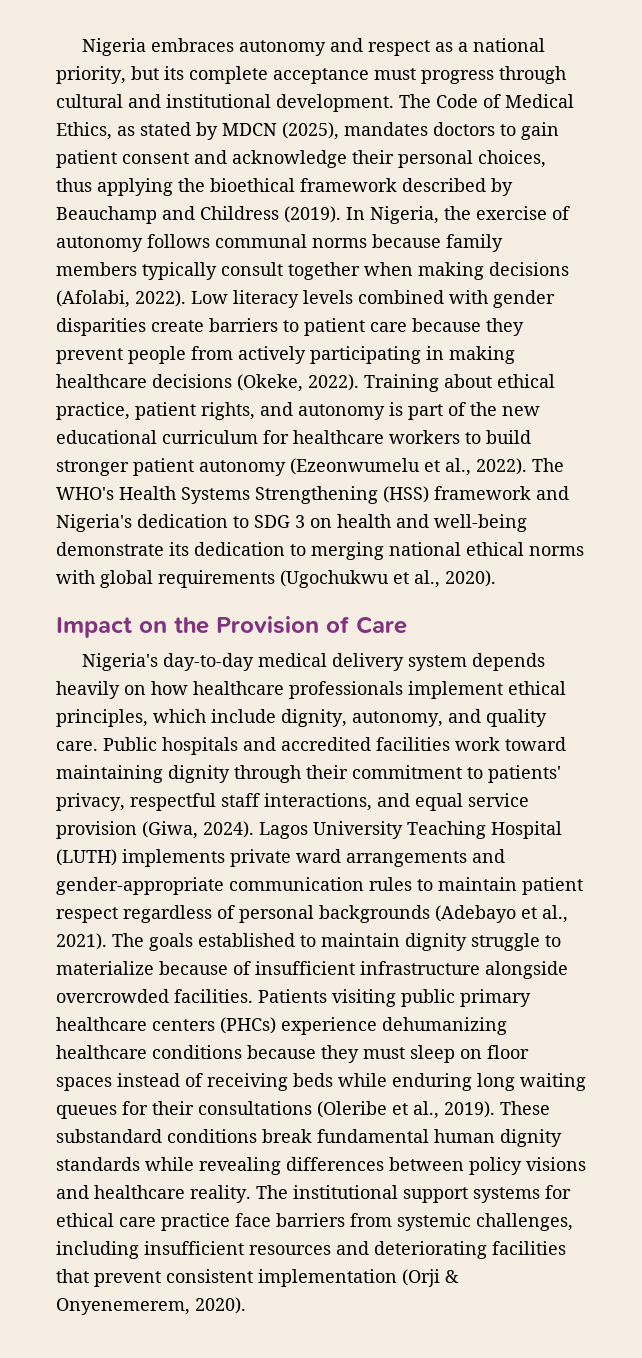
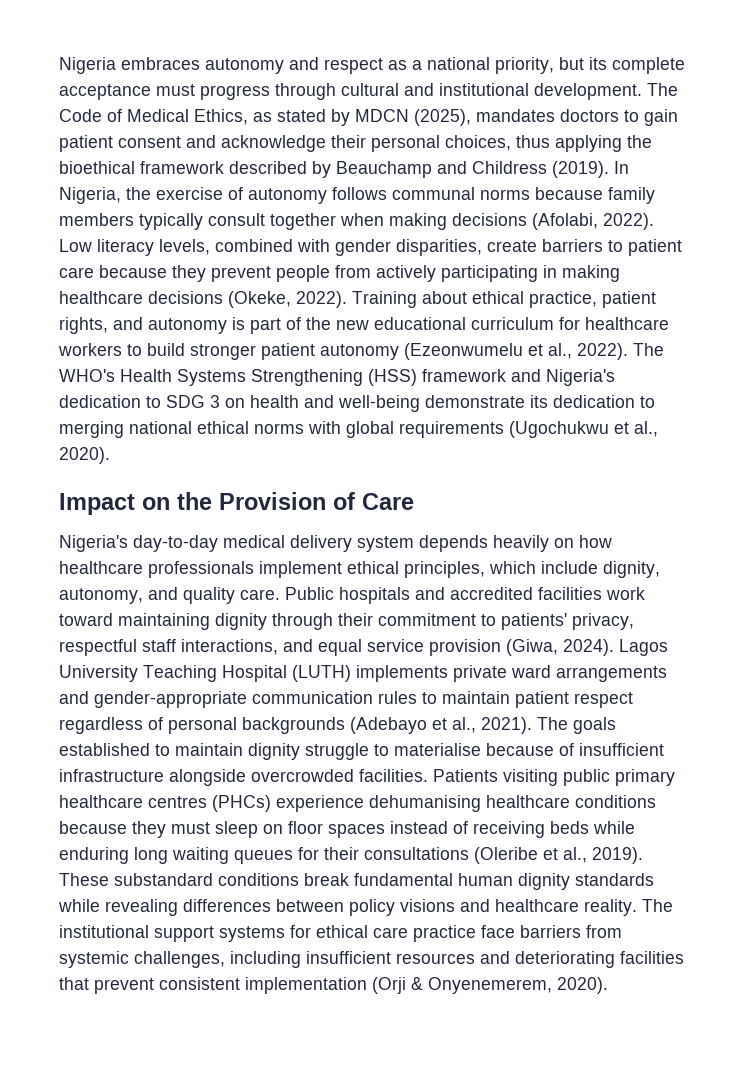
- Low literacy levels combined with gender disparities create barriers to patient care because they prevent people from actively participating in making healthcare decisions (Okeke, 2022).
+ Low literacy levels, combined with gender disparities, create barriers to patient care because they prevent people from actively participating in making healthcare decisions (Okeke, 2022).
- The goals established to maintain dignity struggle to materialize because of insufficient infrastructure alongside overcrowded facilities.
+ The goals established to maintain dignity struggle to materialise because of insufficient infrastructure alongside overcrowded facilities.
- Patients visiting public primary healthcare centers (PHCs) experience dehumanizing healthcare conditions because they must sleep on floor spaces instead of receiving beds while enduring long waiting queues for their consultations (Oleribe et al., 2019).
+ Patients visiting public primary healthcare centres (PHCs) experience dehumanising healthcare conditions because they must sleep on floor spaces instead of receiving beds while enduring long waiting queues for their consultations (Oleribe et al., 2019).

